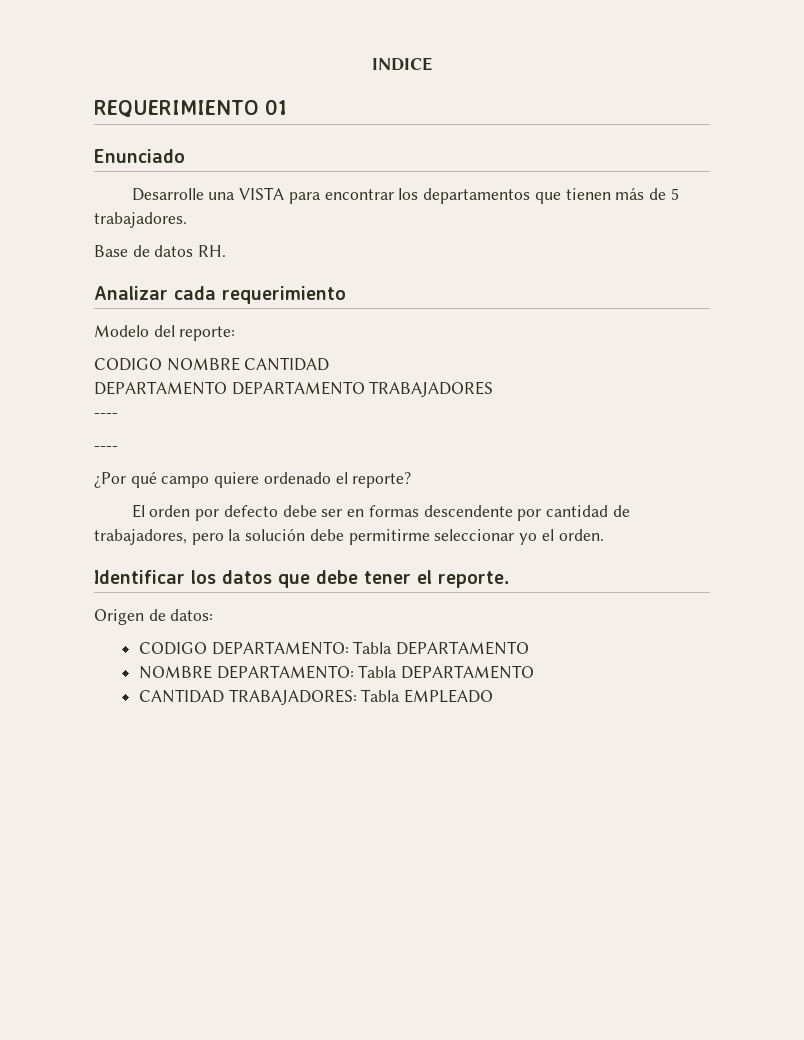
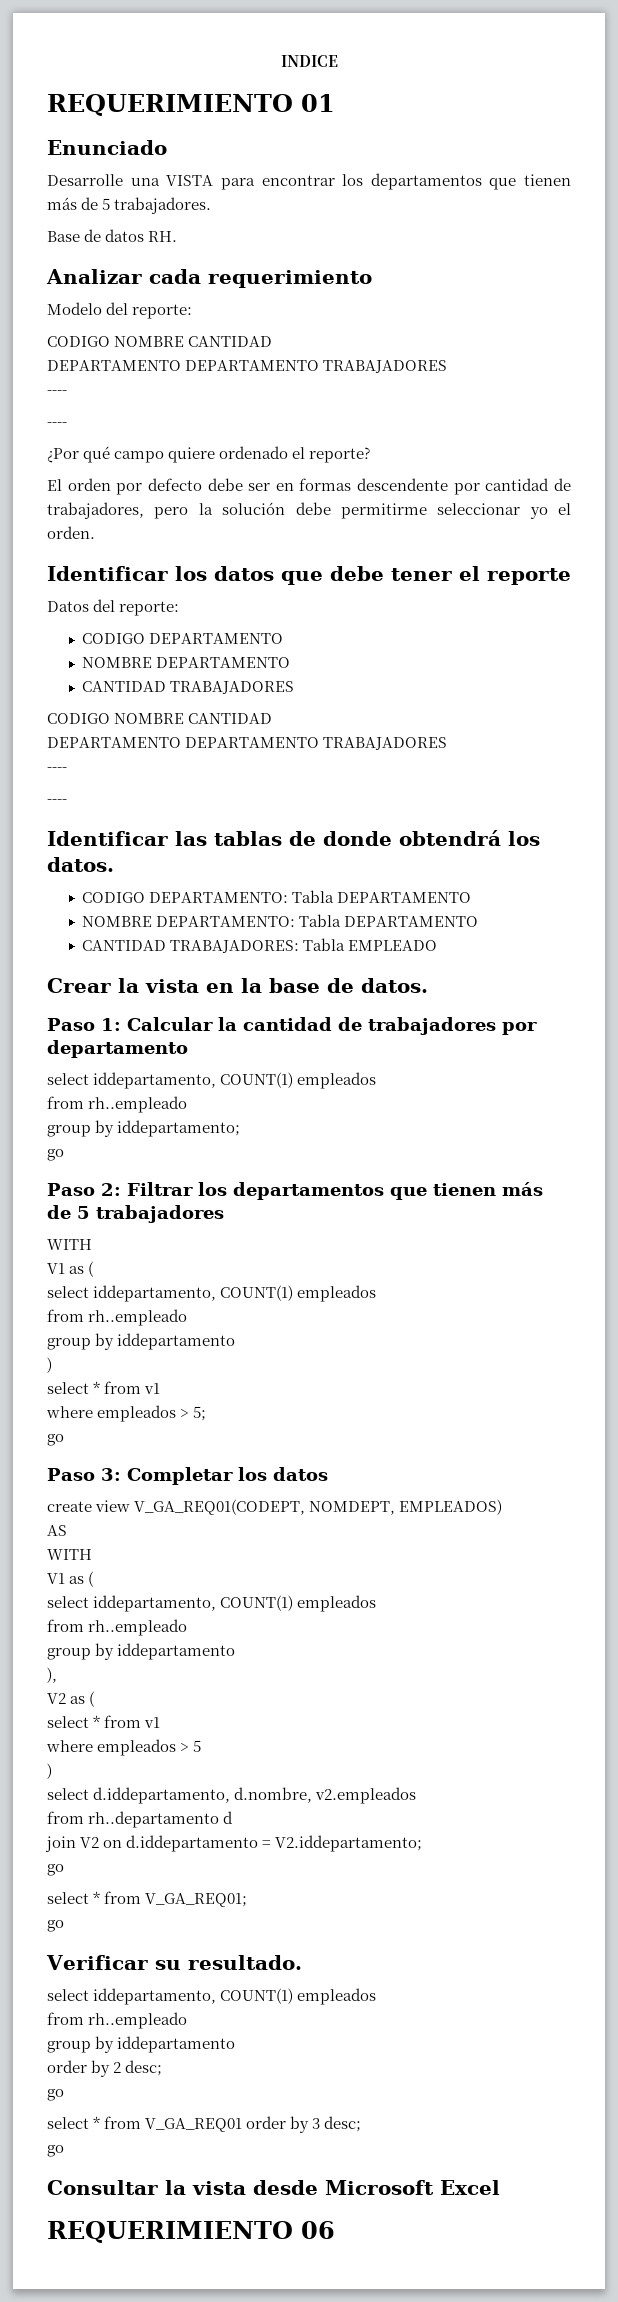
- Identificar los datos que debe tener el reporte.
- Origen de datos:
+ Identificar los datos que debe tener el reporte
+ Datos del reporte:
+ CODIGO DEPARTAMENTO
+ NOMBRE DEPARTAMENTO
+ CANTIDAD TRABAJADORES
+ CODIGO NOMBRE CANTIDAD
+ DEPARTAMENTO DEPARTAMENTO TRABAJADORES
+ ----
+ ----
+ Identificar las tablas de donde obtendrá los datos.
+ Crear la vista en la base de datos.
+ Paso 1: Calcular la cantidad de trabajadores por departamento
+ select iddepartamento, COUNT(1) empleados
+ from rh..empleado
+ group by iddepartamento;
+ go
+ Paso 2: Filtrar los departamentos que tienen más de 5 trabajadores
+ WITH
+ V1 as (
+ select iddepartamento, COUNT(1) empleados
+ from rh..empleado
+ group by iddepartamento
+ )
+ select * from v1
+ where empleados > 5;
+ go
+ Paso 3: Completar los datos
+ create view V_GA_REQ01(CODEPT, NOMDEPT, EMPLEADOS)
+ AS
+ WITH
+ V1 as (
+ select iddepartamento, COUNT(1) empleados
+ from rh..empleado
+ group by iddepartamento
+ ),
+ V2 as (
+ select * from v1
+ where empleados > 5
+ )
+ select d.iddepartamento, d.nombre, v2.empleados
+ from rh..departamento d
+ join V2 on d.iddepartamento = V2.iddepartamento;
+ go
+ select * from V_GA_REQ01;
+ go
+ Verificar su resultado.
+ select iddepartamento, COUNT(1) empleados
+ from rh..empleado
+ group by iddepartamento
+ order by 2 desc;
+ go
+ select * from V_GA_REQ01 order by 3 desc;
+ go
+ Consultar la vista desde Microsoft Excel
+ REQUERIMIENTO 06

